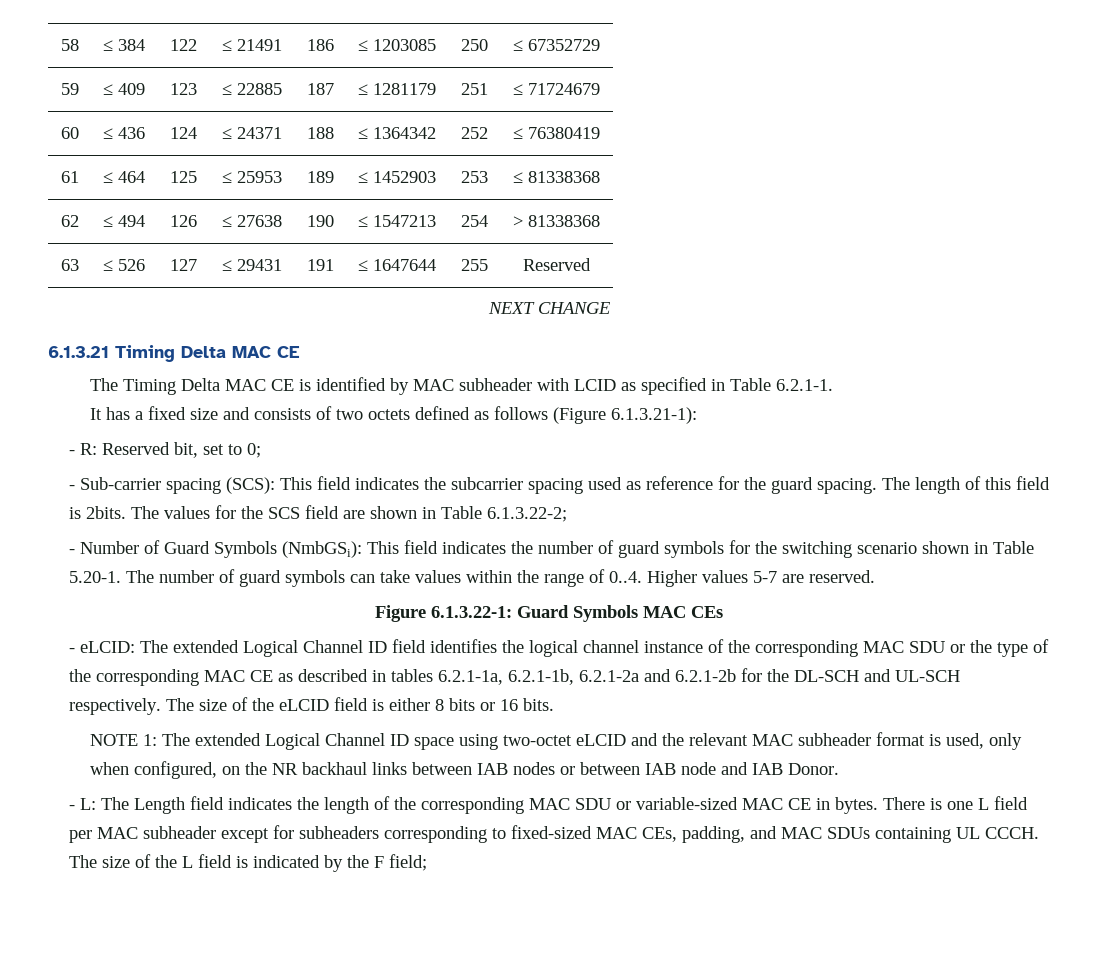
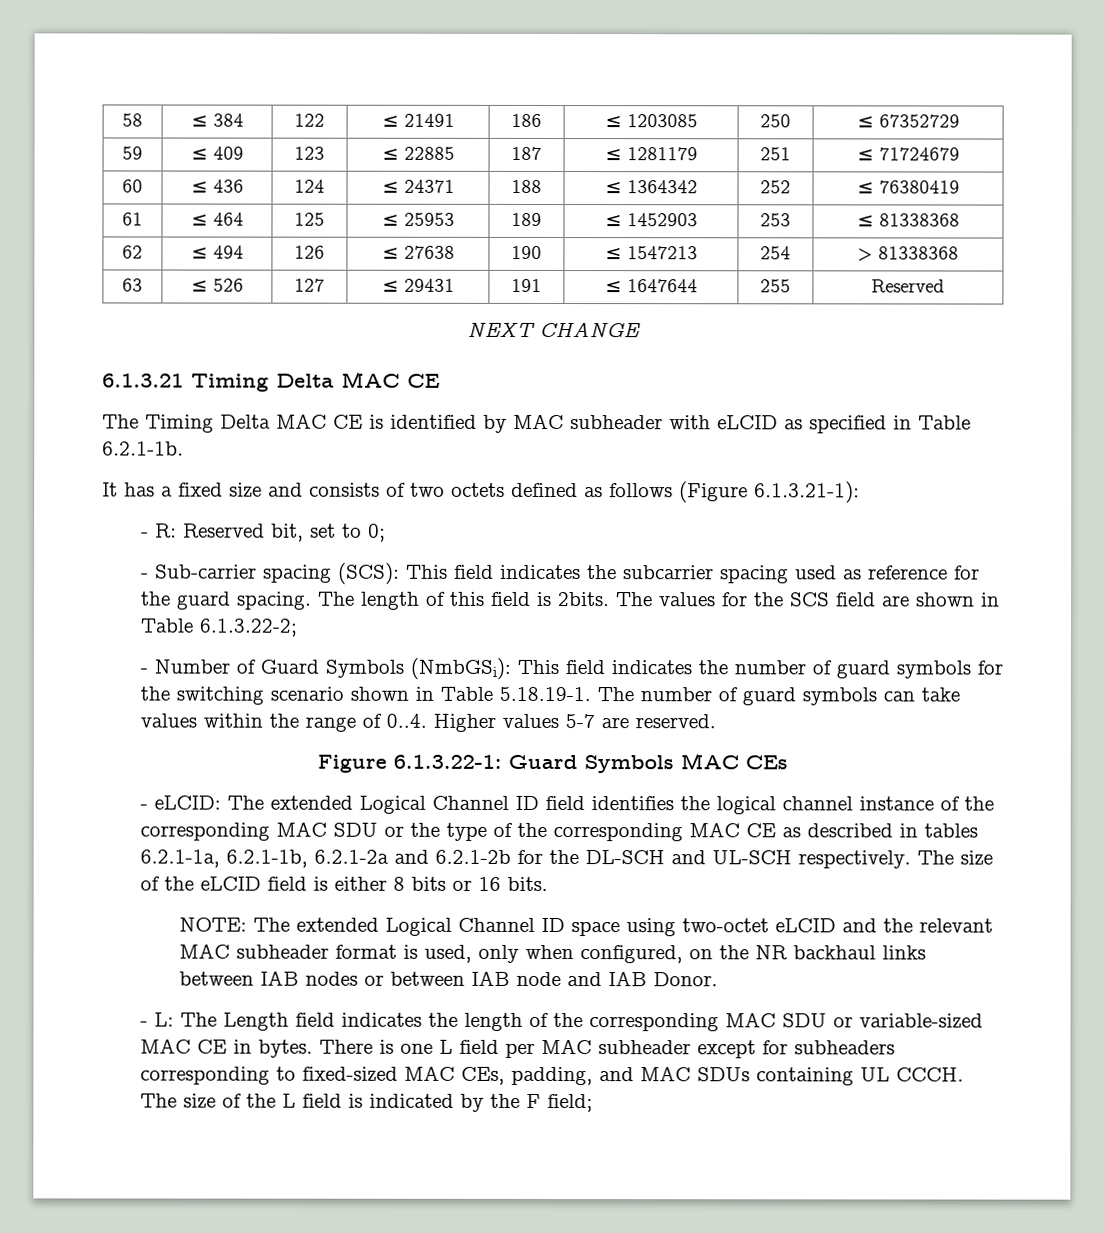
- The Timing Delta MAC CE is identified by MAC subheader with LCID as specified in Table 6.2.1-1.
+ The Timing Delta MAC CE is identified by MAC subheader with eLCID as specified in Table 6.2.1-1b.
- - Number of Guard Symbols (NmbGSi): This field indicates the number of guard symbols for the switching scenario shown in Table 5.20-1. The number of guard symbols can take values within the range of 0..4. Higher values 5-7 are reserved.
+ - Number of Guard Symbols (NmbGSi): This field indicates the number of guard symbols for the switching scenario shown in Table 5.18.19-1. The number of guard symbols can take values within the range of 0..4. Higher values 5-7 are reserved.
- NOTE 1: The extended Logical Channel ID space using two-octet eLCID and the relevant MAC subheader format is used, only when configured, on the NR backhaul links between IAB nodes or between IAB node and IAB Donor.
+ NOTE: The extended Logical Channel ID space using two-octet eLCID and the relevant MAC subheader format is used, only when configured, on the NR backhaul links between IAB nodes or between IAB node and IAB Donor.

